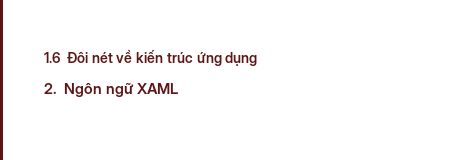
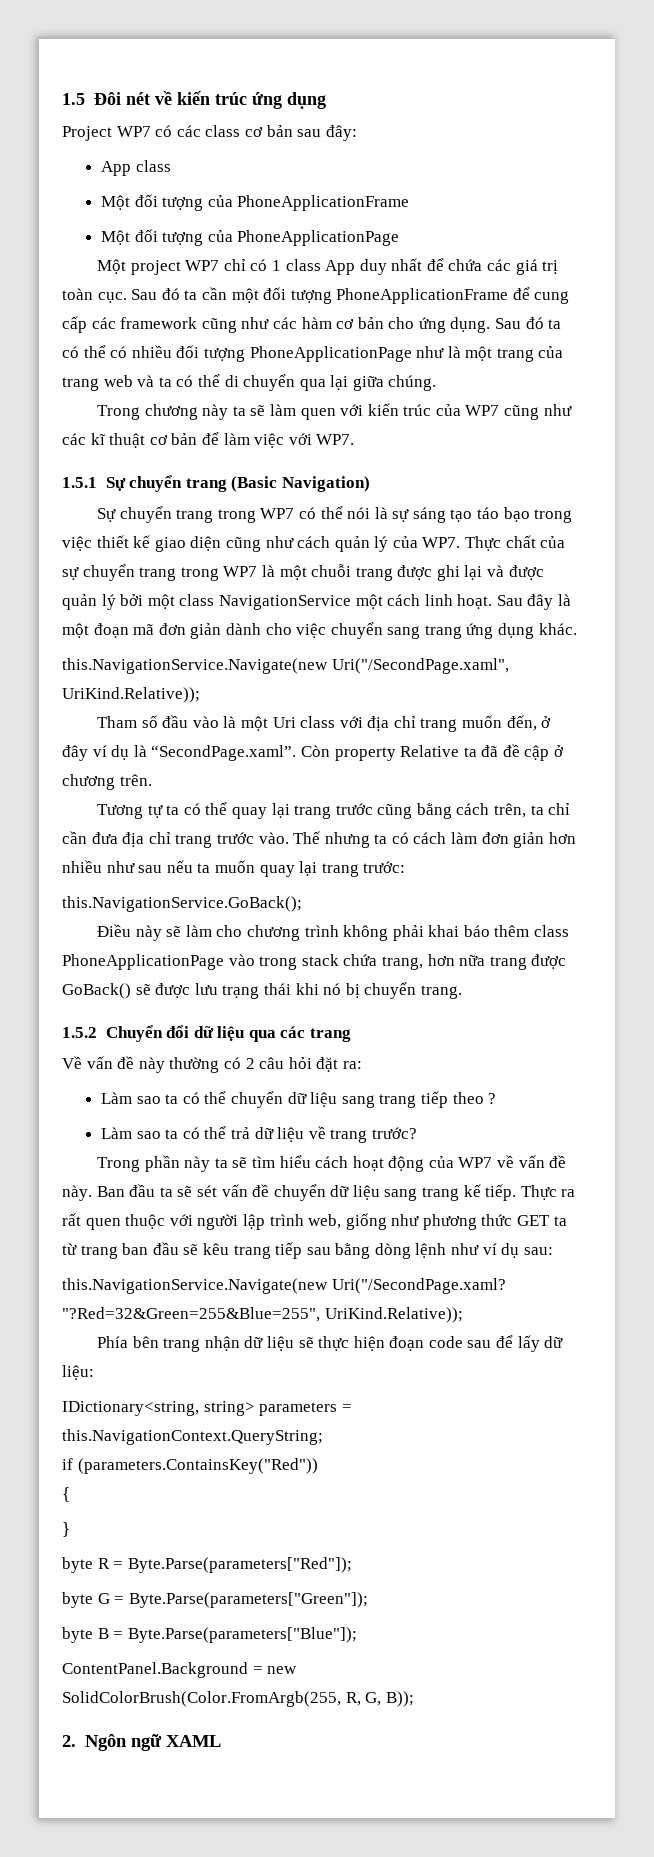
- 1.6 Đôi nét về kiến trúc ứng dụng
+ 1.5 Đôi nét về kiến trúc ứng dụng
+ Project WP7 có các class cơ bản sau đây:
+ App class
+ Một đối tượng của PhoneApplicationFrame
+ Một đối tượng của PhoneApplicationPage
+ Một project WP7 chỉ có 1 class App duy nhất để chứa các giá trị toàn cục. Sau đó ta cần một đối tượng PhoneApplicationFrame để cung cấp các framework cũng như các hàm cơ bản cho ứng dụng. Sau đó ta có thể có nhiều đối tượng PhoneApplicationPage như là một trang của trang web và ta có thể di chuyển qua lại giữa chúng.
+ Trong chương này ta sẽ làm quen với kiến trúc của WP7 cũng như các kĩ thuật cơ bản để làm việc với WP7.
+ 1.5.1 Sự chuyển trang (Basic Navigation)
+ Sự chuyển trang trong WP7 có thể nói là sự sáng tạo táo bạo trong việc thiết kế giao diện cũng như cách quản lý của WP7. Thực chất của sự chuyển trang trong WP7 là một chuỗi trang được ghi lại và được quản lý bởi một class NavigationService một cách linh hoạt. Sau đây là một đoạn mã đơn giản dành cho việc chuyển sang trang ứng dụng khác.
+ this.NavigationService.Navigate(new Uri("/SecondPage.xaml", UriKind.Relative));
+ Tham số đầu vào là một Uri class với địa chỉ trang muốn đến, ở đây ví dụ là “SecondPage.xaml”. Còn property Relative ta đã đề cập ở chương trên.
+ Tương tự ta có thể quay lại trang trước cũng bằng cách trên, ta chỉ cần đưa địa chỉ trang trước vào. Thế nhưng ta có cách làm đơn giản hơn nhiều như sau nếu ta muốn quay lại trang trước:
+ this.NavigationService.GoBack();
+ Điều này sẽ làm cho chương trình không phải khai báo thêm class PhoneApplicationPage vào trong stack chứa trang, hơn nữa trang được GoBack() sẽ được lưu trạng thái khi nó bị chuyển trang.
+ 1.5.2 Chuyển đổi dữ liệu qua các trang
+ Về vấn đề này thường có 2 câu hỏi đặt ra:
+ Làm sao ta có thể chuyển dữ liệu sang trang tiếp theo ?
+ Làm sao ta có thể trả dữ liệu về trang trước?
+ Trong phần này ta sẽ tìm hiểu cách hoạt động của WP7 về vấn đề này. Ban đầu ta sẽ sét vấn đề chuyển dữ liệu sang trang kế tiếp. Thực ra rất quen thuộc với người lập trình web, giống như phương thức GET ta từ trang ban đầu sẽ kêu trang tiếp sau bằng dòng lệnh như ví dụ sau:
+ this.NavigationService.Navigate(new Uri("/SecondPage.xaml? "?Red=32&Green=255&Blue=255", UriKind.Relative));
+ Phía bên trang nhận dữ liệu sẽ thực hiện đoạn code sau để lấy dữ liệu:
+ IDictionary<string, string> parameters = this.NavigationContext.QueryString;
+ if (parameters.ContainsKey("Red"))
+ {
+ }
+ byte R = Byte.Parse(parameters["Red"]);
+ byte G = Byte.Parse(parameters["Green"]);
+ byte B = Byte.Parse(parameters["Blue"]);
+ ContentPanel.Background = new SolidColorBrush(Color.FromArgb(255, R, G, B));

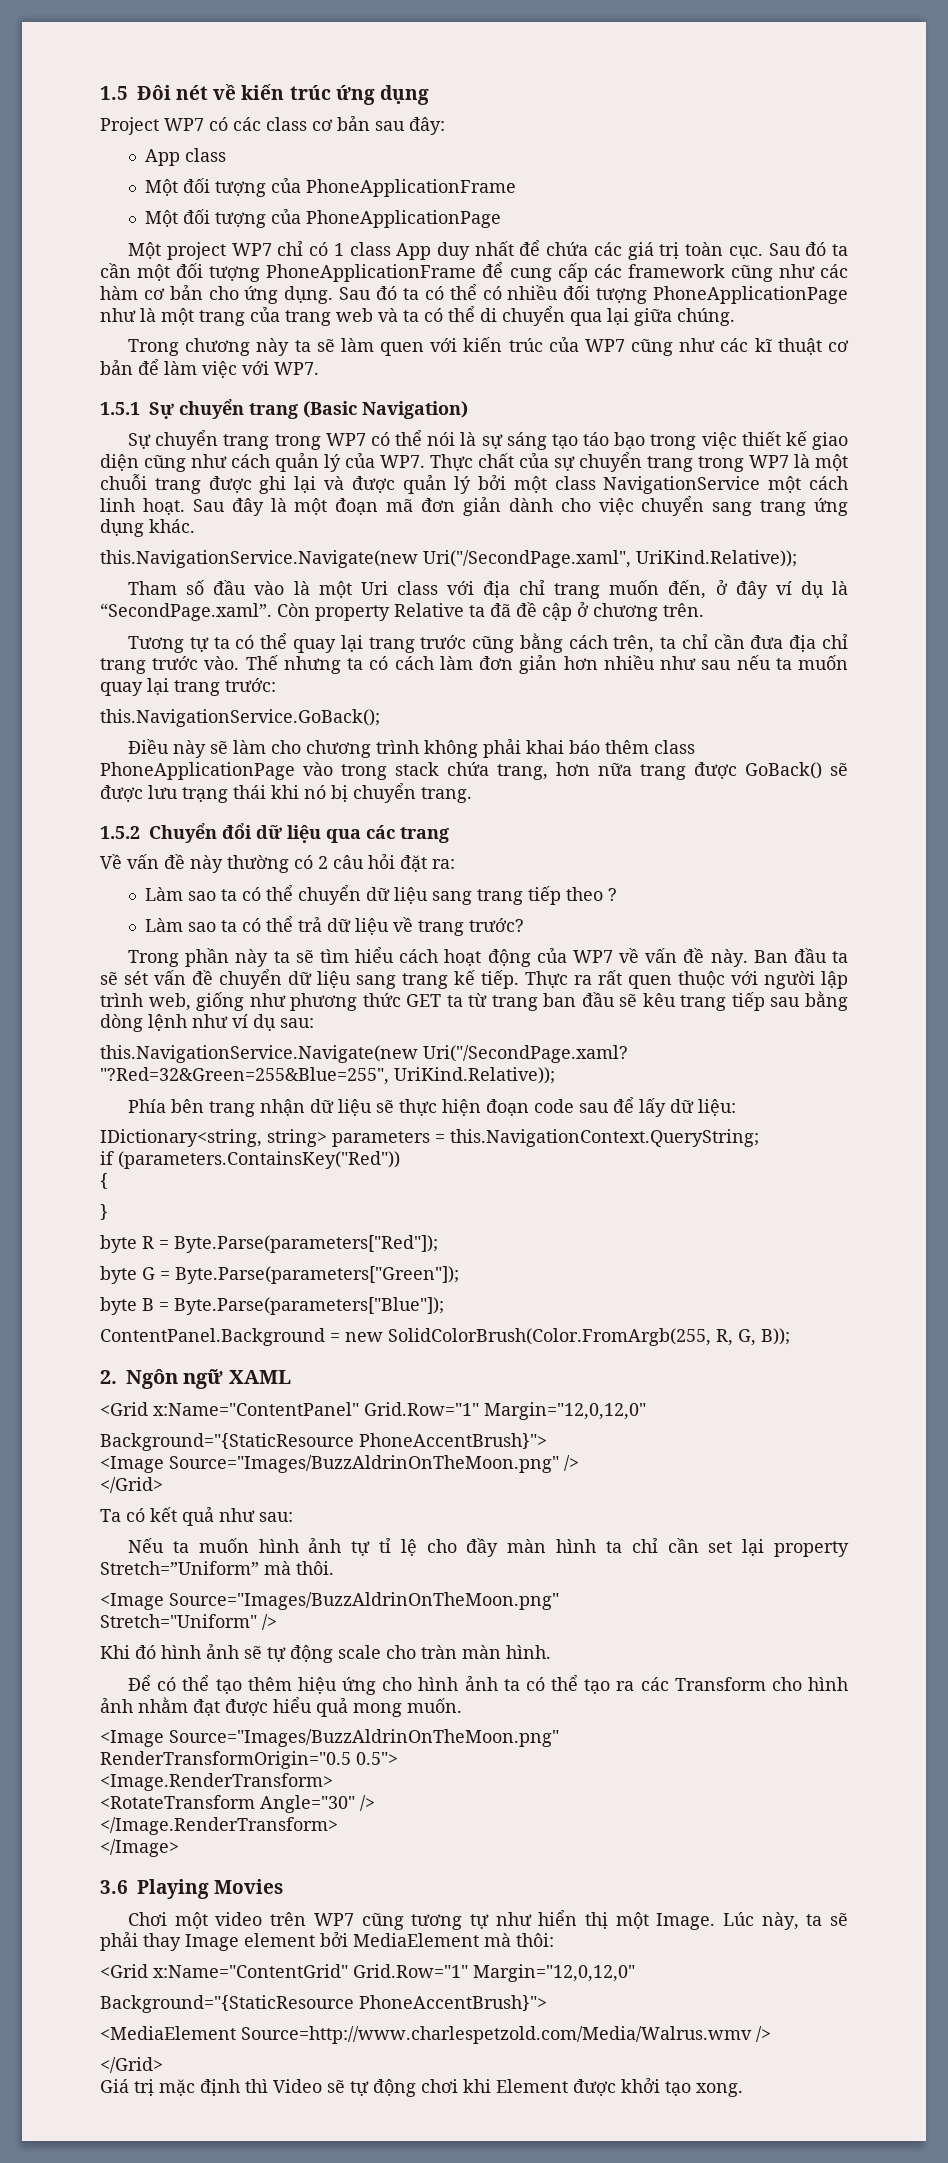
+ <Grid x:Name="ContentPanel" Grid.Row="1" Margin="12,0,12,0"
+ Background="{StaticResource PhoneAccentBrush}">
+ <Image Source="Images/BuzzAldrinOnTheMoon.png" />
+ </Grid>
+ Ta có kết quả như sau:
+ Nếu ta muốn hình ảnh tự tỉ lệ cho đầy màn hình ta chỉ cần set lại property Stretch=”Uniform” mà thôi.
+ <Image Source="Images/BuzzAldrinOnTheMoon.png"
+ Stretch="Uniform" />
+ Khi đó hình ảnh sẽ tự động scale cho tràn màn hình.
+ Để có thể tạo thêm hiệu ứng cho hình ảnh ta có thể tạo ra các Transform cho hình ảnh nhằm đạt được hiểu quả mong muốn.
+ <Image Source="Images/BuzzAldrinOnTheMoon.png"
+ RenderTransformOrigin="0.5 0.5">
+ <Image.RenderTransform>
+ <RotateTransform Angle="30" />
+ </Image.RenderTransform>
+ </Image>
+ 3.6 Playing Movies
+ Chơi một video trên WP7 cũng tương tự như hiển thị một Image. Lúc này, ta sẽ phải thay Image element bởi MediaElement mà thôi:
+ <Grid x:Name="ContentGrid" Grid.Row="1" Margin="12,0,12,0"
+ Background="{StaticResource PhoneAccentBrush}">
+ <MediaElement Source=http://www.charlespetzold.com/Media/Walrus.wmv />
+ </Grid>
+ Giá trị mặc định thì Video sẽ tự động chơi khi Element được khởi tạo xong.

